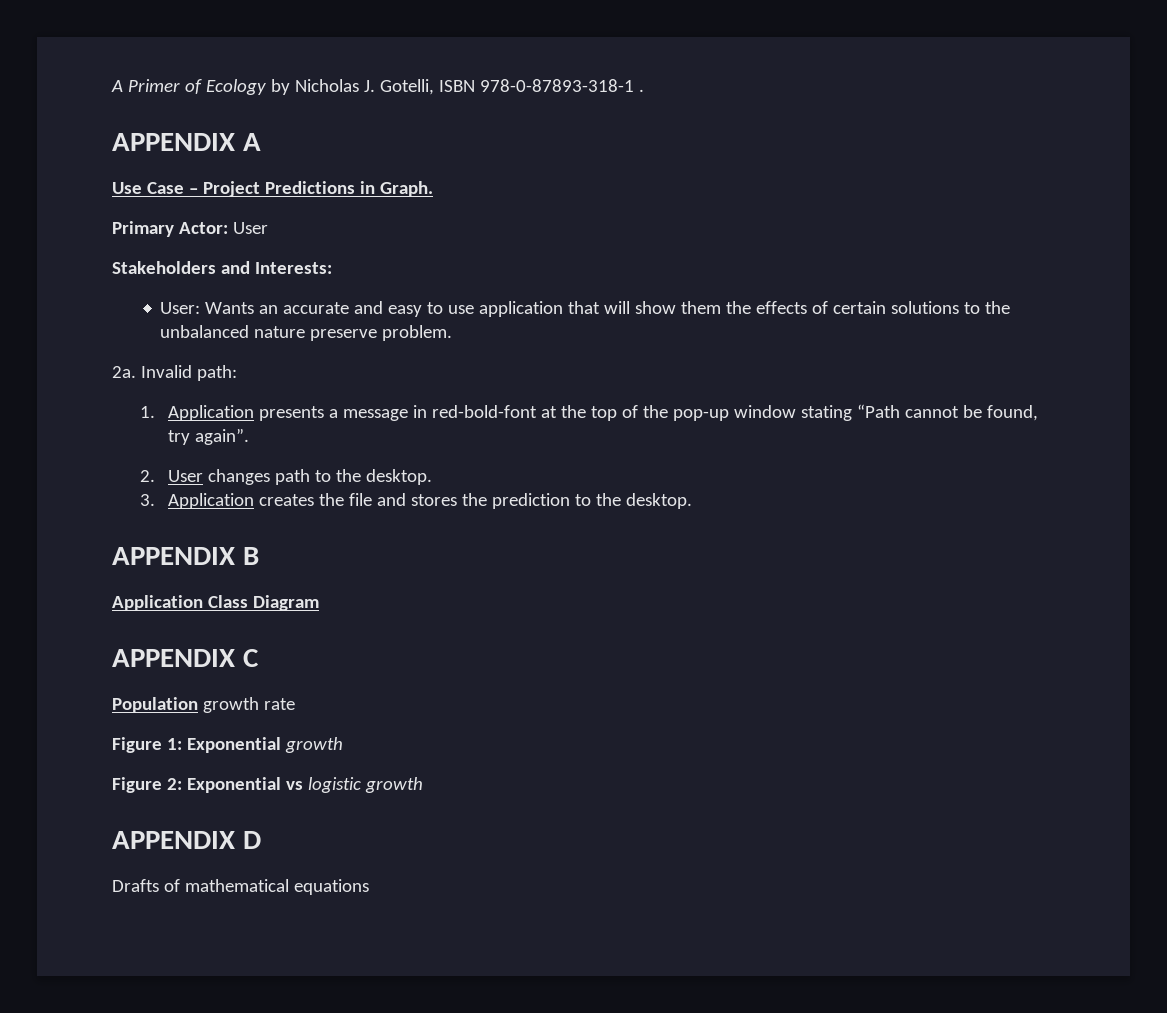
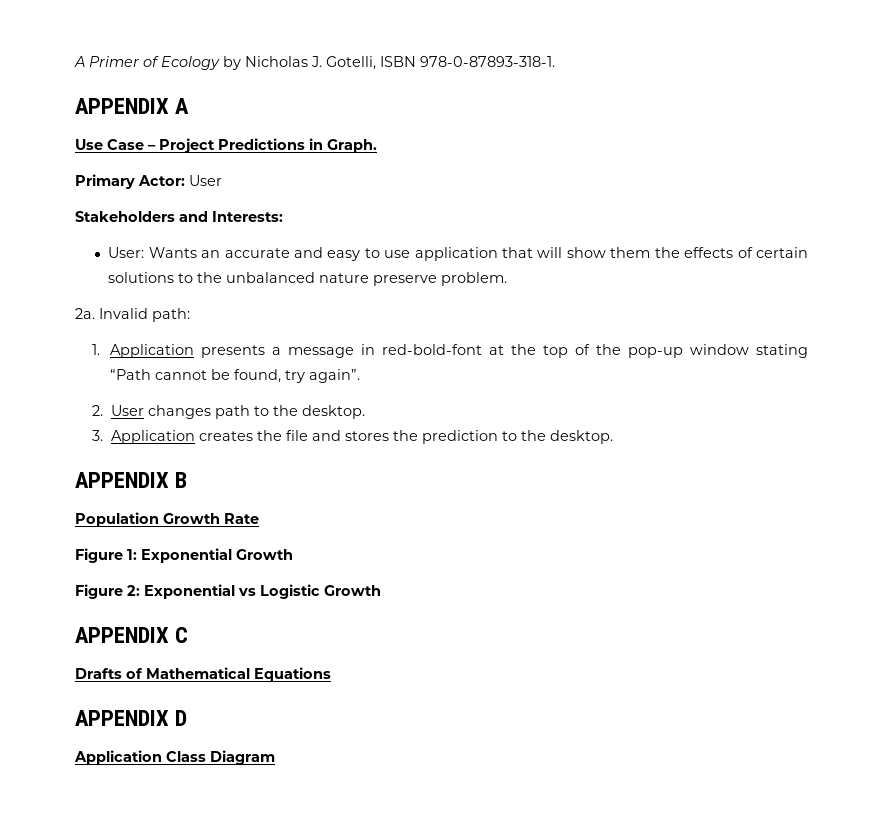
- A Primer of Ecology by Nicholas J. Gotelli, ISBN 978-0-87893-318-1 .
+ A Primer of Ecology by Nicholas J. Gotelli, ISBN 978-0-87893-318-1.
- Application Class Diagram
- APPENDIX C
- Population growth rate
+ Population Growth Rate
- Figure 1: Exponential growth
+ Figure 1: Exponential Growth
- Figure 2: Exponential vs logistic growth
+ Figure 2: Exponential vs Logistic Growth
+ APPENDIX C
+ Drafts of Mathematical Equations
  APPENDIX D
- Drafts of mathematical equations
+ Application Class Diagram

